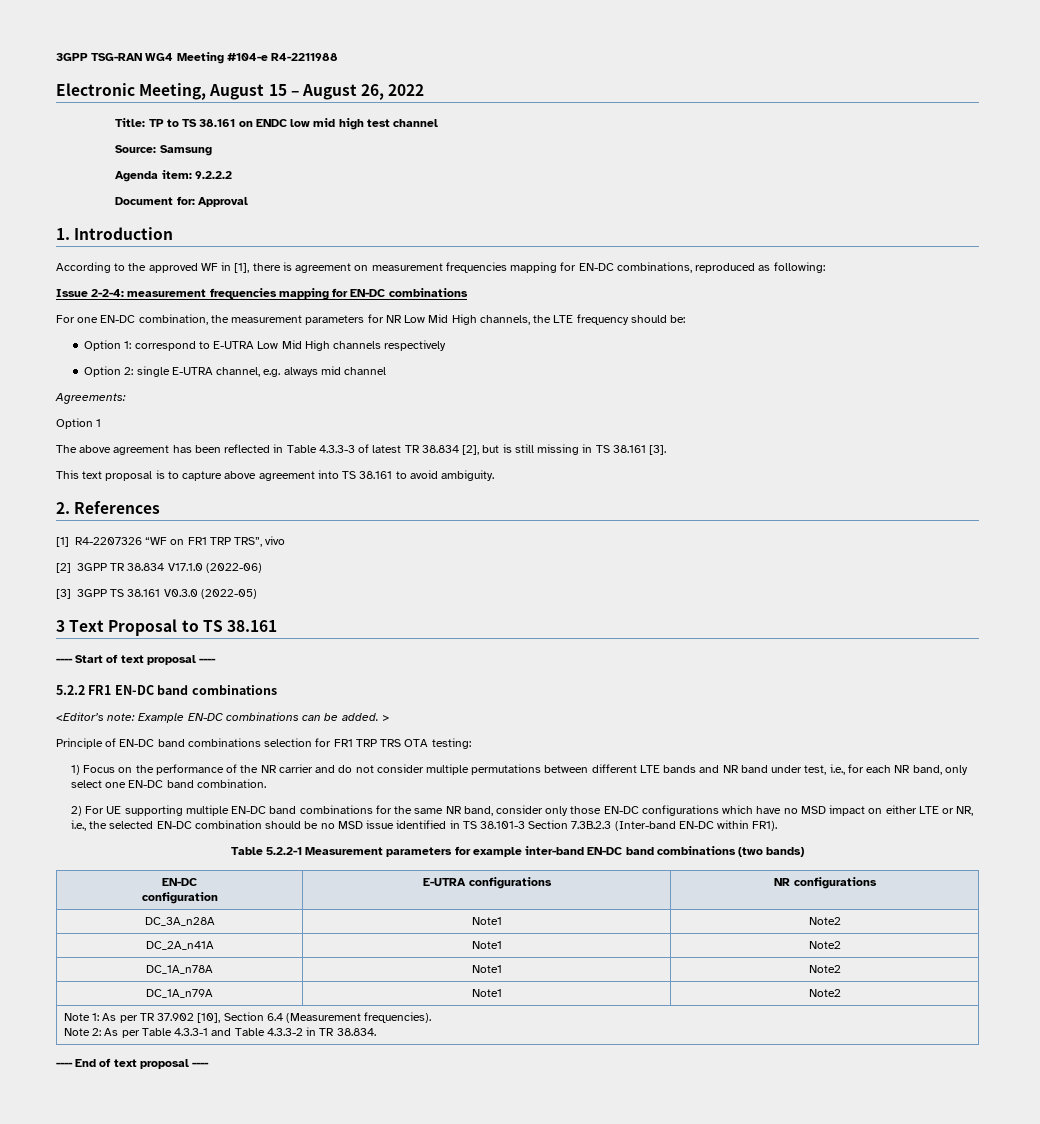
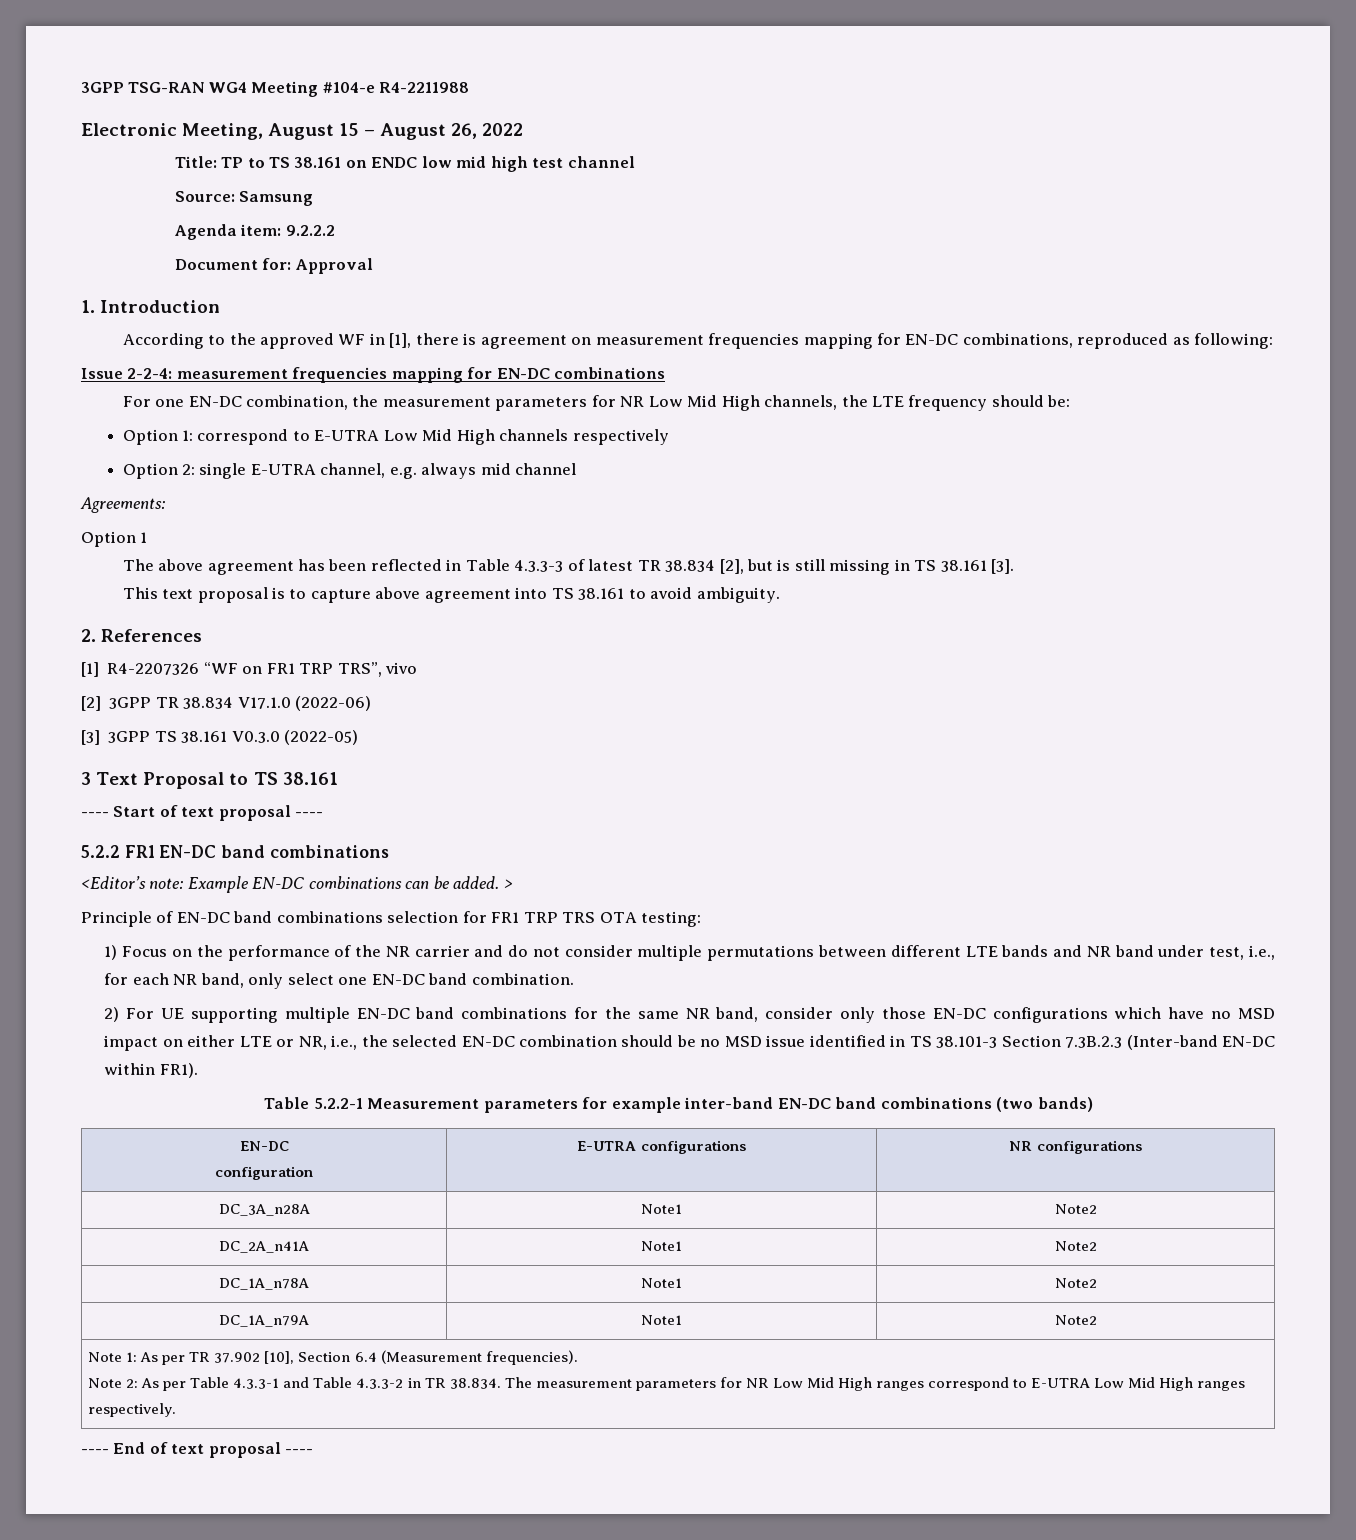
  Note 1: As per TR 37.902 [10], Section 6.4 (Measurement frequencies).
- Note 2: As per Table 4.3.3-1 and Table 4.3.3-2 in TR 38.834.
+ Note 2: As per Table 4.3.3-1 and Table 4.3.3-2 in TR 38.834. The measurement parameters for NR Low Mid High ranges correspond to E-UTRA Low Mid High ranges respectively.

